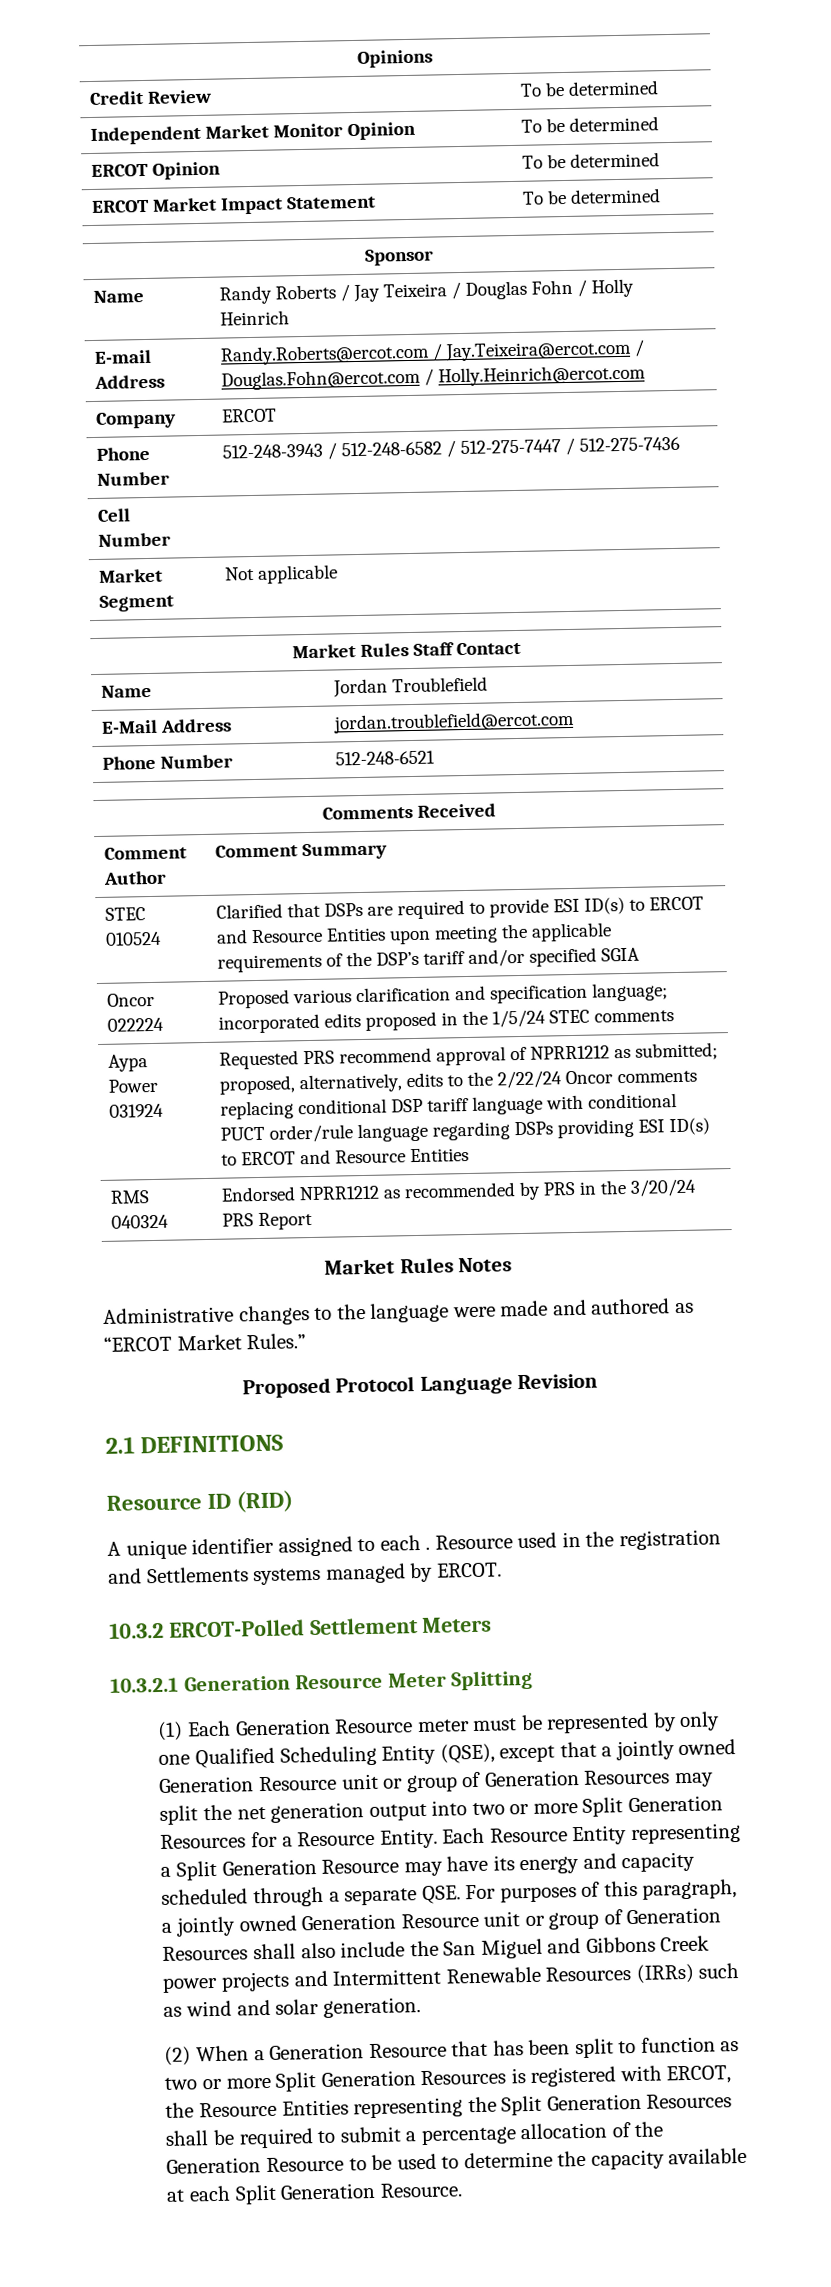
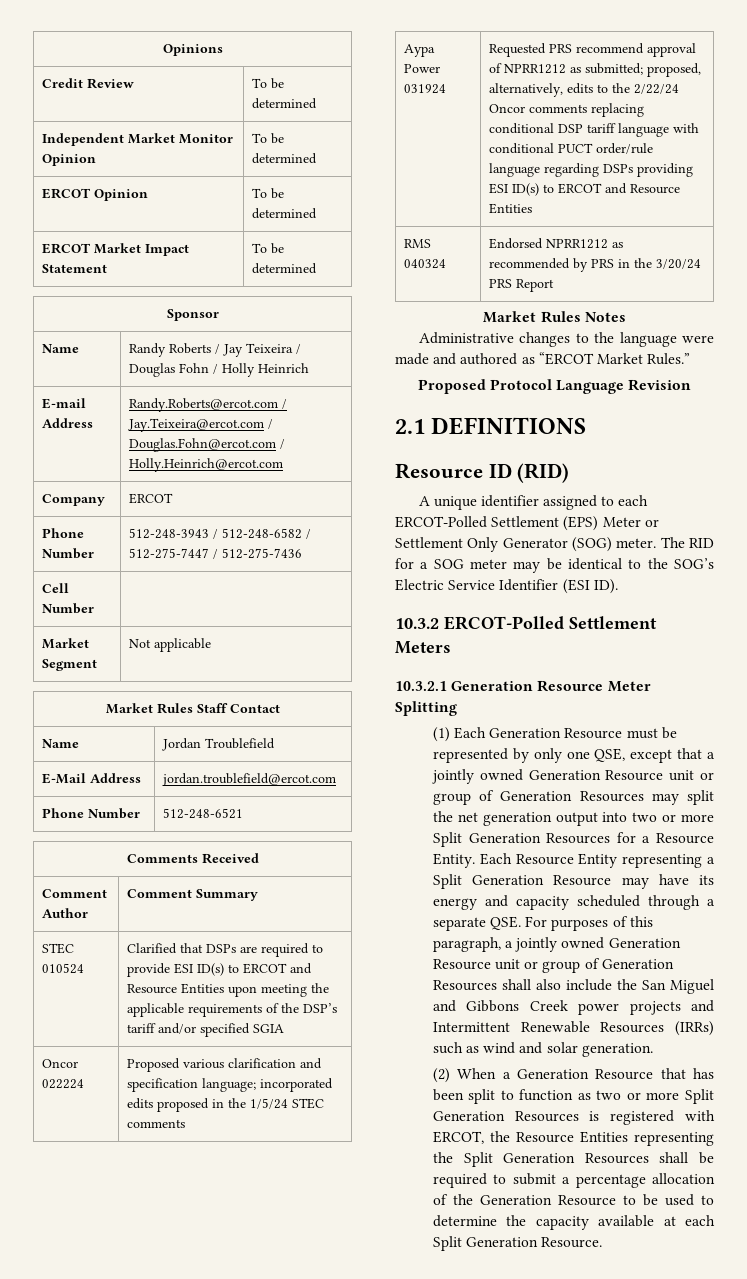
- A unique identifier assigned to each . Resource used in the registration and Settlements systems managed by ERCOT.
+ A unique identifier assigned to each ERCOT-Polled Settlement (EPS) Meter or Settlement Only Generator (SOG) meter. The RID for a SOG meter may be identical to the SOG’s Electric Service Identifier (ESI ID).
- (1) Each Generation Resource meter must be represented by only one Qualified Scheduling Entity (QSE), except that a jointly owned Generation Resource unit or group of Generation Resources may split the net generation output into two or more Split Generation Resources for a Resource Entity.
+ (1) Each Generation Resource must be represented by only one QSE, except that a jointly owned Generation Resource unit or group of Generation Resources may split the net generation output into two or more Split Generation Resources for a Resource Entity.

